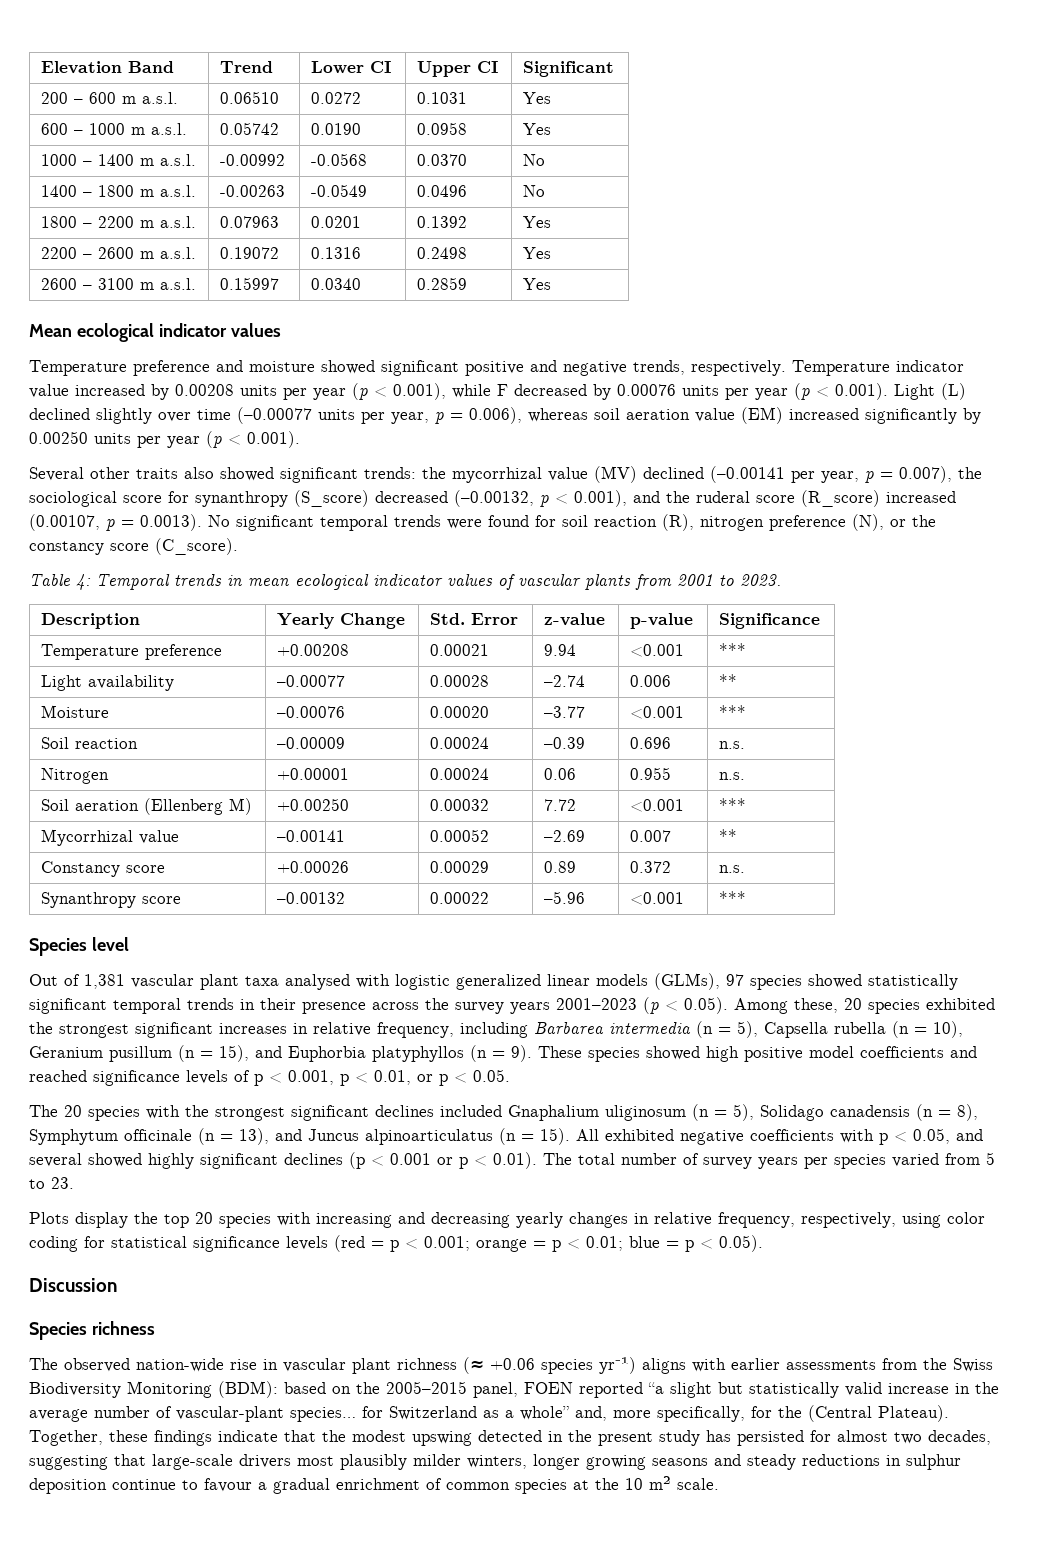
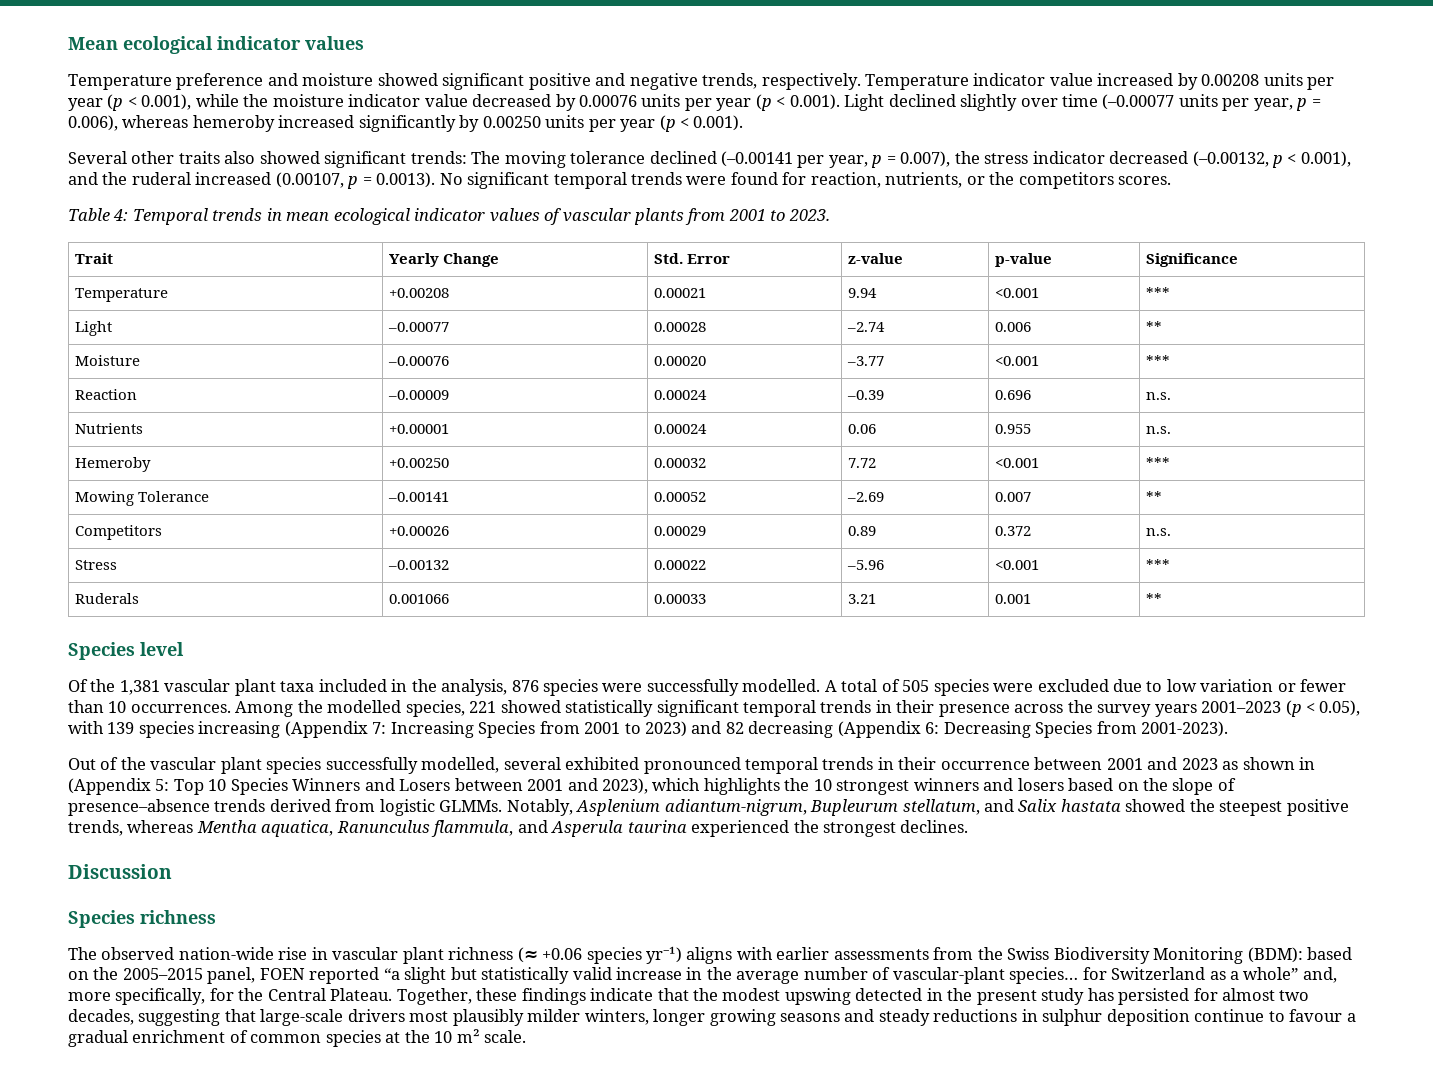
- Elevation Band | Trend | Lower CI | Upper CI | Significant
- 200 – 600 m a.s.l. | 0.06510 | 0.0272 | 0.1031 | Yes
- 600 – 1000 m a.s.l. | 0.05742 | 0.0190 | 0.0958 | Yes
- 1000 – 1400 m a.s.l. | -0.00992 | -0.0568 | 0.0370 | No
- 1400 – 1800 m a.s.l. | -0.00263 | -0.0549 | 0.0496 | No
- 1800 – 2200 m a.s.l. | 0.07963 | 0.0201 | 0.1392 | Yes
- 2200 – 2600 m a.s.l. | 0.19072 | 0.1316 | 0.2498 | Yes
- 2600 – 3100 m a.s.l. | 0.15997 | 0.0340 | 0.2859 | Yes
- Temperature indicator value increased by 0.00208 units per year (p < 0.001), while F decreased by 0.00076 units per year (p < 0.001). Light (L) declined slightly over time (–0.00077 units per year, p = 0.006), whereas soil aeration value (EM) increased significantly by 0.00250 units per year (p < 0.001).
+ Temperature indicator value increased by 0.00208 units per year (p < 0.001), while the moisture indicator value decreased by 0.00076 units per year (p < 0.001). Light declined slightly over time (–0.00077 units per year, p = 0.006), whereas hemeroby increased significantly by 0.00250 units per year (p < 0.001).
- Several other traits also showed significant trends: the mycorrhizal value (MV) declined (–0.00141 per year, p = 0.007), the sociological score for synanthropy (S_score) decreased (–0.00132, p < 0.001), and the ruderal score (R_score) increased (0.00107, p = 0.0013). No significant temporal trends were found for soil reaction (R), nitrogen preference (N), or the constancy score (C_score).
+ Several other traits also showed significant trends: The moving tolerance declined (–0.00141 per year, p = 0.007), the stress indicator decreased (–0.00132, p < 0.001), and the ruderal increased (0.00107, p = 0.0013). No significant temporal trends were found for reaction, nutrients, or the competitors scores.
- Description | Yearly Change | Std. Error | z-value | p-value | Significance
+ Trait | Yearly Change | Std. Error | z-value | p-value | Significance
- Temperature preference | +0.00208 | 0.00021 | 9.94 | <0.001 | ***
+ Temperature | +0.00208 | 0.00021 | 9.94 | <0.001 | ***
- Light availability | –0.00077 | 0.00028 | –2.74 | 0.006 | **
+ Light | –0.00077 | 0.00028 | –2.74 | 0.006 | **
- Soil reaction | –0.00009 | 0.00024 | –0.39 | 0.696 | n.s.
+ Reaction | –0.00009 | 0.00024 | –0.39 | 0.696 | n.s.
- Nitrogen | +0.00001 | 0.00024 | 0.06 | 0.955 | n.s.
+ Nutrients | +0.00001 | 0.00024 | 0.06 | 0.955 | n.s.
- Soil aeration (Ellenberg M) | +0.00250 | 0.00032 | 7.72 | <0.001 | ***
+ Hemeroby | +0.00250 | 0.00032 | 7.72 | <0.001 | ***
- Mycorrhizal value | –0.00141 | 0.00052 | –2.69 | 0.007 | **
+ Mowing Tolerance | –0.00141 | 0.00052 | –2.69 | 0.007 | **
- Constancy score | +0.00026 | 0.00029 | 0.89 | 0.372 | n.s.
+ Competitors | +0.00026 | 0.00029 | 0.89 | 0.372 | n.s.
- Synanthropy score | –0.00132 | 0.00022 | –5.96 | <0.001 | ***
+ Stress | –0.00132 | 0.00022 | –5.96 | <0.001 | ***
+ Ruderals | 0.001066 | 0.00033 | 3.21 | 0.001 | **
- Out of 1,381 vascular plant taxa analysed with logistic generalized linear models (GLMs), 97 species showed statistically significant temporal trends in their presence across the survey years 2001–2023 (p < 0.05). Among these, 20 species exhibited the strongest significant increases in relative frequency, including Barbarea intermedia (n = 5), Capsella rubella (n = 10), Geranium pusillum (n = 15), and Euphorbia platyphyllos (n = 9). These species showed high positive model coefficients and reached significance levels of p < 0.001, p < 0.01, or p < 0.05.
- The 20 species with the strongest significant declines included Gnaphalium uliginosum (n = 5), Solidago canadensis (n = 8), Symphytum officinale (n = 13), and Juncus alpinoarticulatus (n = 15). All exhibited negative coefficients with p < 0.05, and several showed highly significant declines (p < 0.001 or p < 0.01). The total number of survey years per species varied from 5 to 23.
- Plots display the top 20 species with increasing and decreasing yearly changes in relative frequency, respectively, using color coding for statistical significance levels (red = p < 0.001; orange = p < 0.01; blue = p < 0.05).
+ Of the 1,381 vascular plant taxa included in the analysis, 876 species were successfully modelled. A total of 505 species were excluded due to low variation or fewer than 10 occurrences. Among the modelled species, 221 showed statistically significant temporal trends in their presence across the survey years 2001–2023 (p < 0.05), with 139 species increasing (Appendix 7: Increasing Species from 2001 to 2023) and 82 decreasing (Appendix 6: Decreasing Species from 2001-2023).
+ Out of the vascular plant species successfully modelled, several exhibited pronounced temporal trends in their occurrence between 2001 and 2023 as shown in (Appendix 5: Top 10 Species Winners and Losers between 2001 and 2023), which highlights the 10 strongest winners and losers based on the slope of presence–absence trends derived from logistic GLMMs. Notably, Asplenium adiantum-nigrum, Bupleurum stellatum, and Salix hastata showed the steepest positive trends, whereas Mentha aquatica, Ranunculus flammula, and Asperula taurina experienced the strongest declines.
- The observed nation-wide rise in vascular plant richness (≈ +0.06 species yr⁻¹) aligns with earlier assessments from the Swiss Biodiversity Monitoring (BDM): based on the 2005–2015 panel, FOEN reported “a slight but statistically valid increase in the average number of vascular‐plant species… for Switzerland as a whole” and, more specifically, for the (Central Plateau).
+ The observed nation-wide rise in vascular plant richness (≈ +0.06 species yr⁻¹) aligns with earlier assessments from the Swiss Biodiversity Monitoring (BDM): based on the 2005–2015 panel, FOEN reported “a slight but statistically valid increase in the average number of vascular‐plant species… for Switzerland as a whole” and, more specifically, for the Central Plateau.

